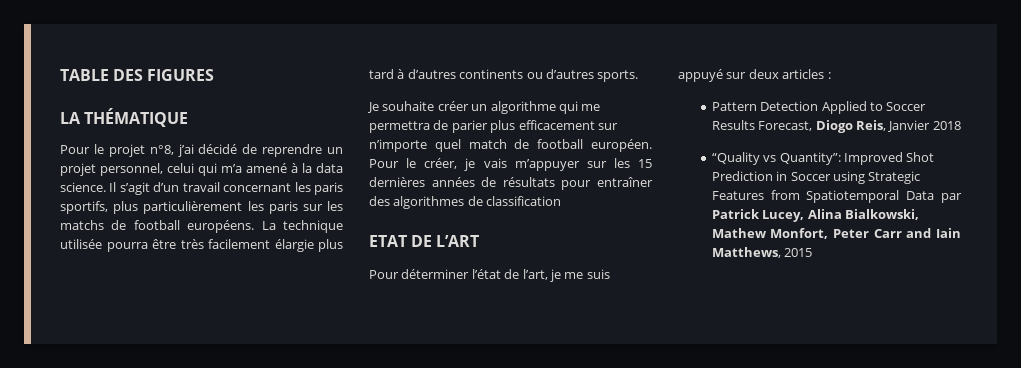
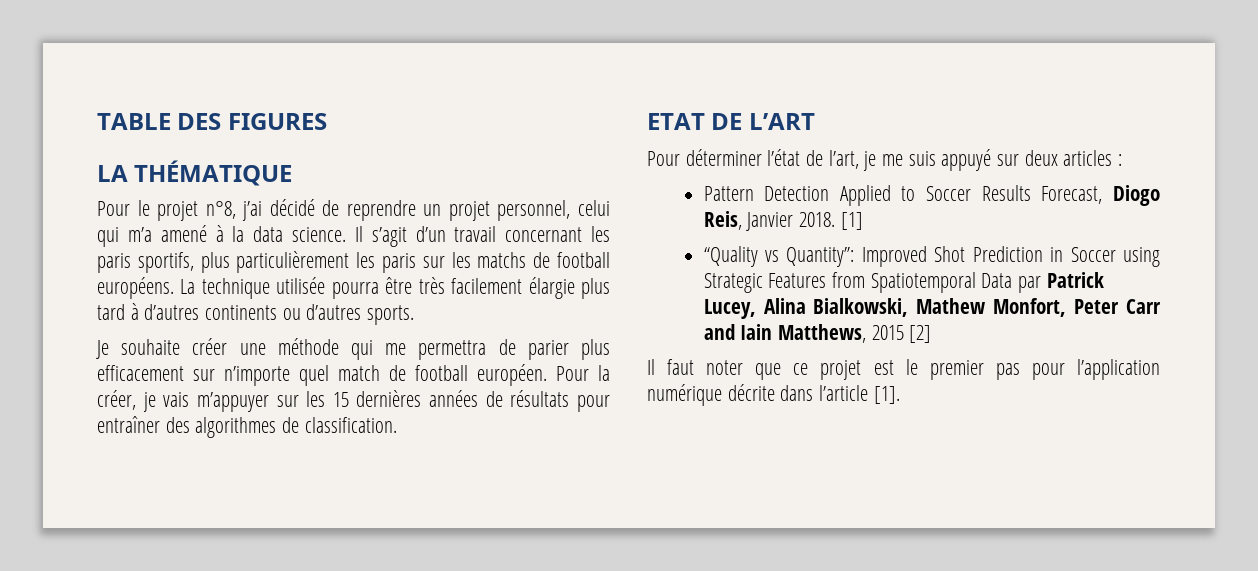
- Je souhaite créer un algorithme qui me permettra de parier plus efficacement sur n’importe quel match de football européen.
+ Je souhaite créer une méthode qui me permettra de parier plus efficacement sur n’importe quel match de football européen.
- Pour le créer, je vais m’appuyer sur les 15 dernières années de résultats pour entraîner des algorithmes de classification
+ Pour la créer, je vais m’appuyer sur les 15 dernières années de résultats pour entraîner des algorithmes de classification.
- Pattern Detection Applied to Soccer Results Forecast, Diogo Reis, Janvier 2018
+ Pattern Detection Applied to Soccer Results Forecast, Diogo Reis, Janvier 2018. [1]
- “Quality vs Quantity”: Improved Shot Prediction in Soccer using Strategic Features from Spatiotemporal Data par Patrick Lucey, Alina Bialkowski, Mathew Monfort, Peter Carr and Iain Matthews, 2015
+ “Quality vs Quantity”: Improved Shot Prediction in Soccer using Strategic Features from Spatiotemporal Data par Patrick Lucey, Alina Bialkowski, Mathew Monfort, Peter Carr and Iain Matthews, 2015 [2]
+ Il faut noter que ce projet est le premier pas pour l’application numérique décrite dans l’article [1].

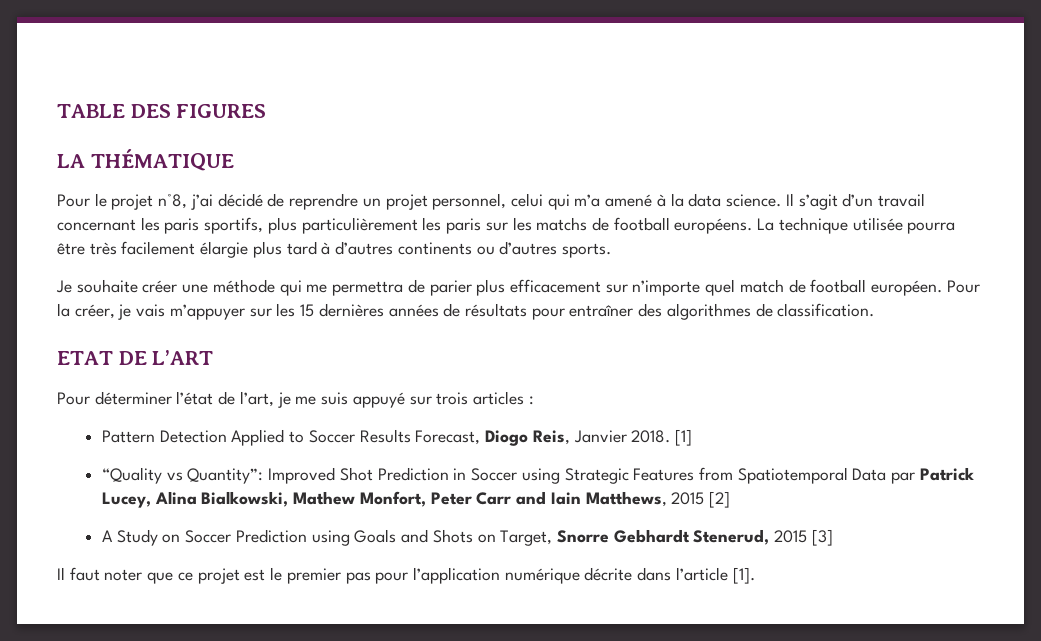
- Pour déterminer l’état de l’art, je me suis appuyé sur deux articles :
+ Pour déterminer l’état de l’art, je me suis appuyé sur trois articles :
+ A Study on Soccer Prediction using Goals and Shots on Target, Snorre Gebhardt Stenerud, 2015 [3]

